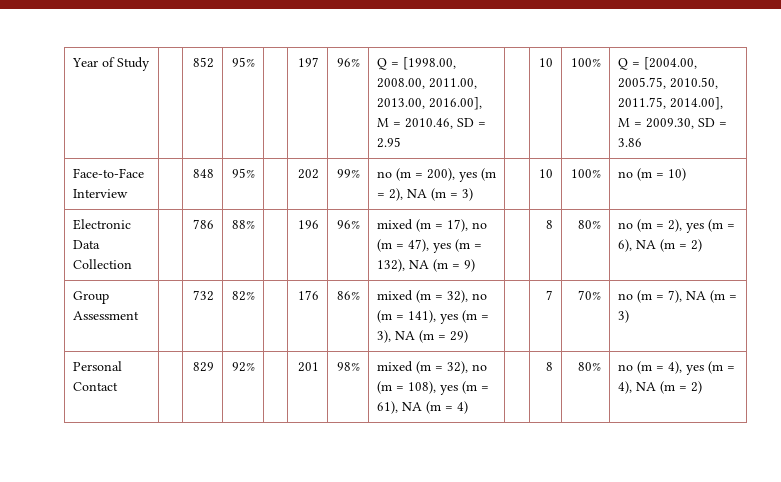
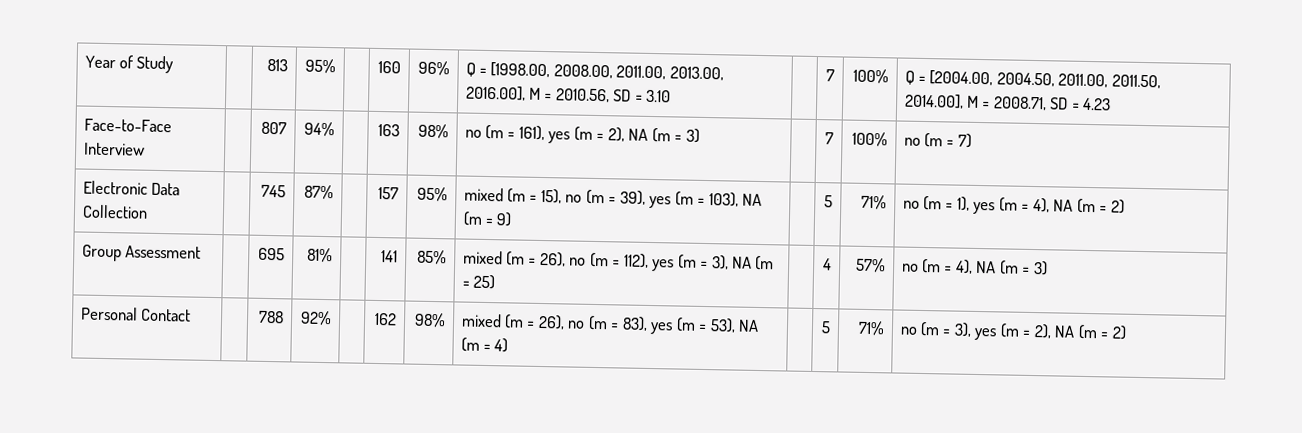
- Year of Study | | 852 | 95% | | 197 | 96% | Q = [1998.00, 2008.00, 2011.00, 2013.00, 2016.00], M = 2010.46, SD = 2.95 | | 10 | 100% | Q = [2004.00, 2005.75, 2010.50, 2011.75, 2014.00], M = 2009.30, SD = 3.86
+ Year of Study | | 813 | 95% | | 160 | 96% | Q = [1998.00, 2008.00, 2011.00, 2013.00, 2016.00], M = 2010.56, SD = 3.10 | | 7 | 100% | Q = [2004.00, 2004.50, 2011.00, 2011.50, 2014.00], M = 2008.71, SD = 4.23
- Face-to-Face Interview | | 848 | 95% | | 202 | 99% | no (m = 200), yes (m = 2), NA (m = 3) | | 10 | 100% | no (m = 10)
+ Face-to-Face Interview | | 807 | 94% | | 163 | 98% | no (m = 161), yes (m = 2), NA (m = 3) | | 7 | 100% | no (m = 7)
- Electronic Data Collection | | 786 | 88% | | 196 | 96% | mixed (m = 17), no (m = 47), yes (m = 132), NA (m = 9) | | 8 | 80% | no (m = 2), yes (m = 6), NA (m = 2)
+ Electronic Data Collection | | 745 | 87% | | 157 | 95% | mixed (m = 15), no (m = 39), yes (m = 103), NA (m = 9) | | 5 | 71% | no (m = 1), yes (m = 4), NA (m = 2)
- Group Assessment | | 732 | 82% | | 176 | 86% | mixed (m = 32), no (m = 141), yes (m = 3), NA (m = 29) | | 7 | 70% | no (m = 7), NA (m = 3)
+ Group Assessment | | 695 | 81% | | 141 | 85% | mixed (m = 26), no (m = 112), yes (m = 3), NA (m = 25) | | 4 | 57% | no (m = 4), NA (m = 3)
- Personal Contact | | 829 | 92% | | 201 | 98% | mixed (m = 32), no (m = 108), yes (m = 61), NA (m = 4) | | 8 | 80% | no (m = 4), yes (m = 4), NA (m = 2)
+ Personal Contact | | 788 | 92% | | 162 | 98% | mixed (m = 26), no (m = 83), yes (m = 53), NA (m = 4) | | 5 | 71% | no (m = 3), yes (m = 2), NA (m = 2)

